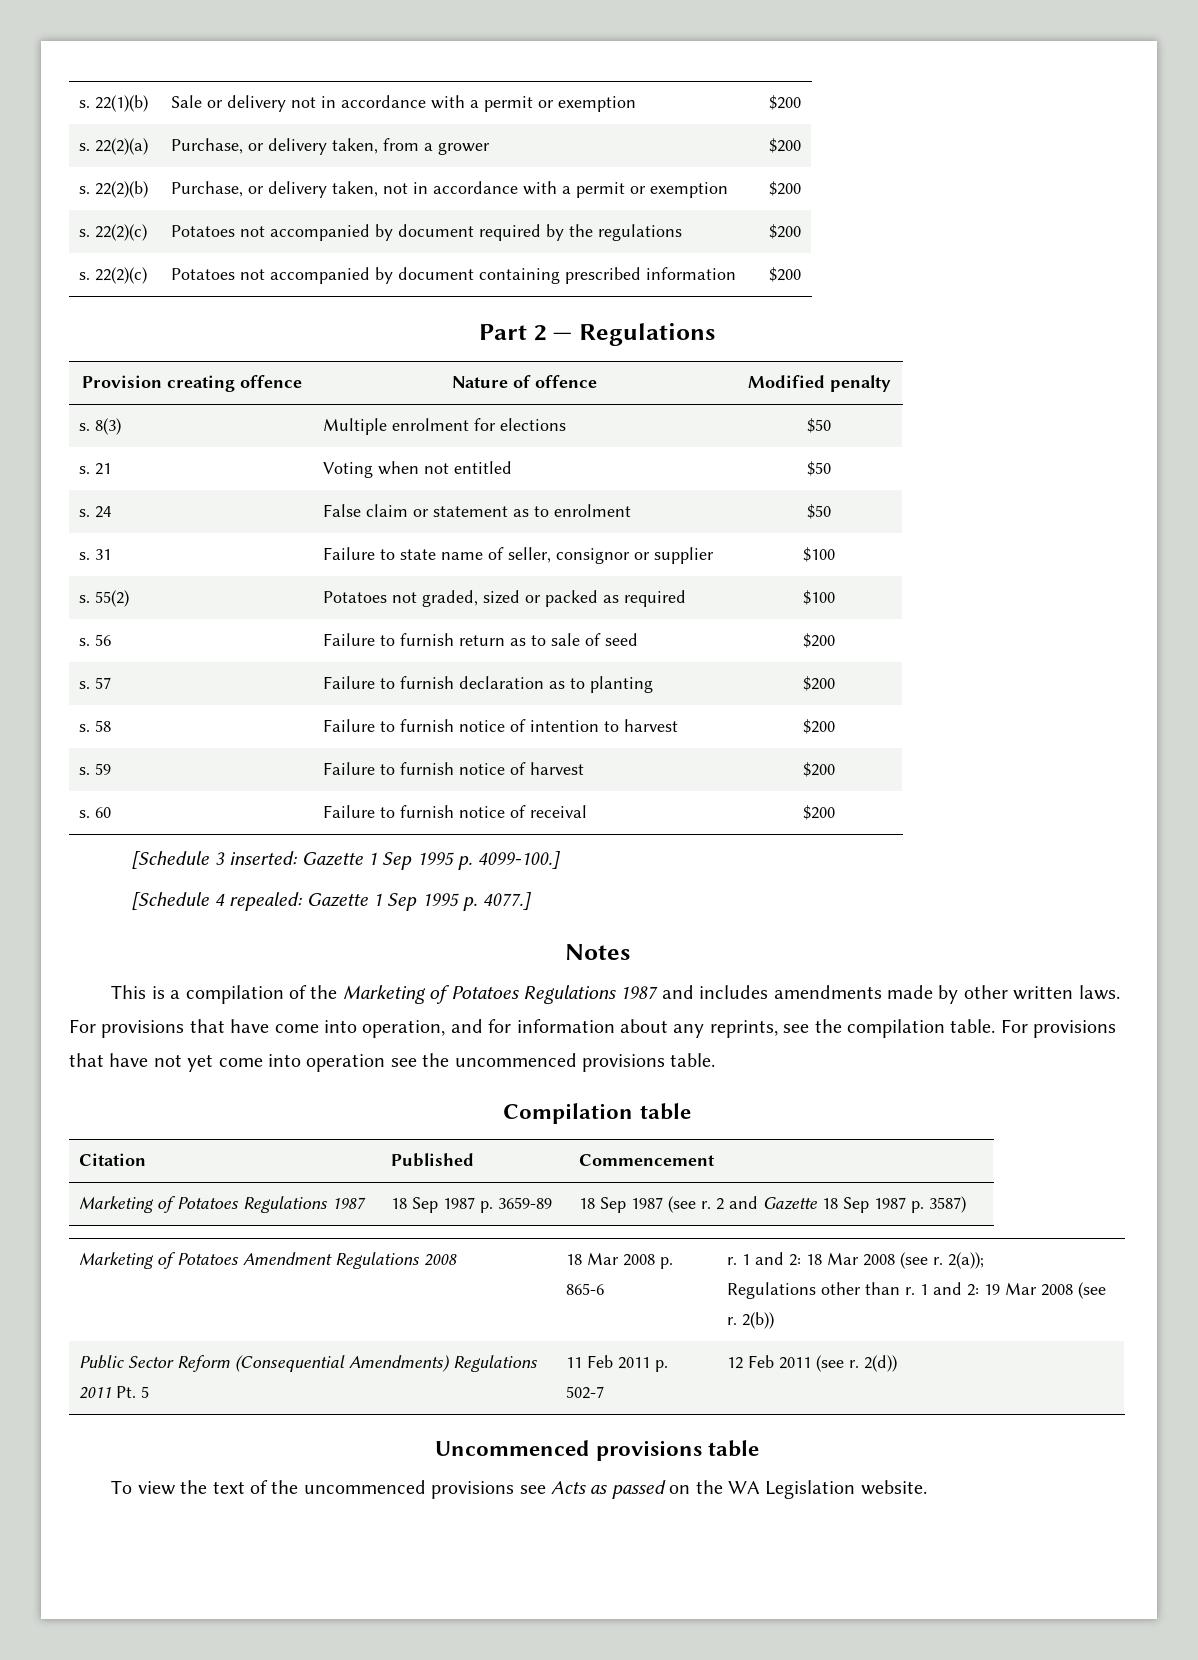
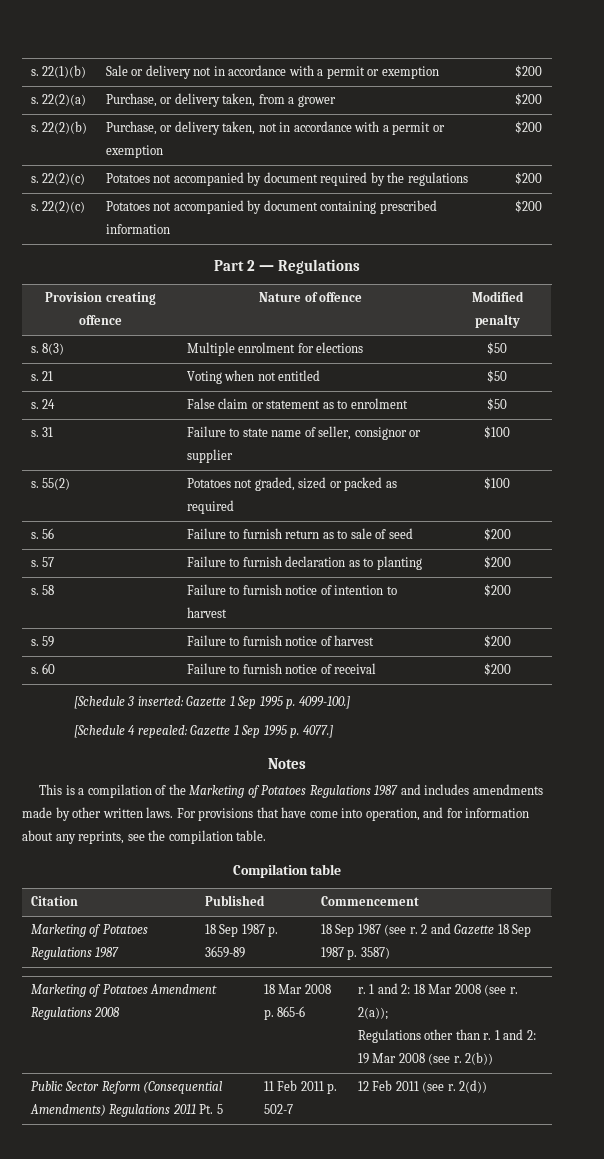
- For provisions that have not yet come into operation see the uncommenced provisions table.
- Uncommenced provisions table
- To view the text of the uncommenced provisions see Acts as passed on the WA Legislation website.

